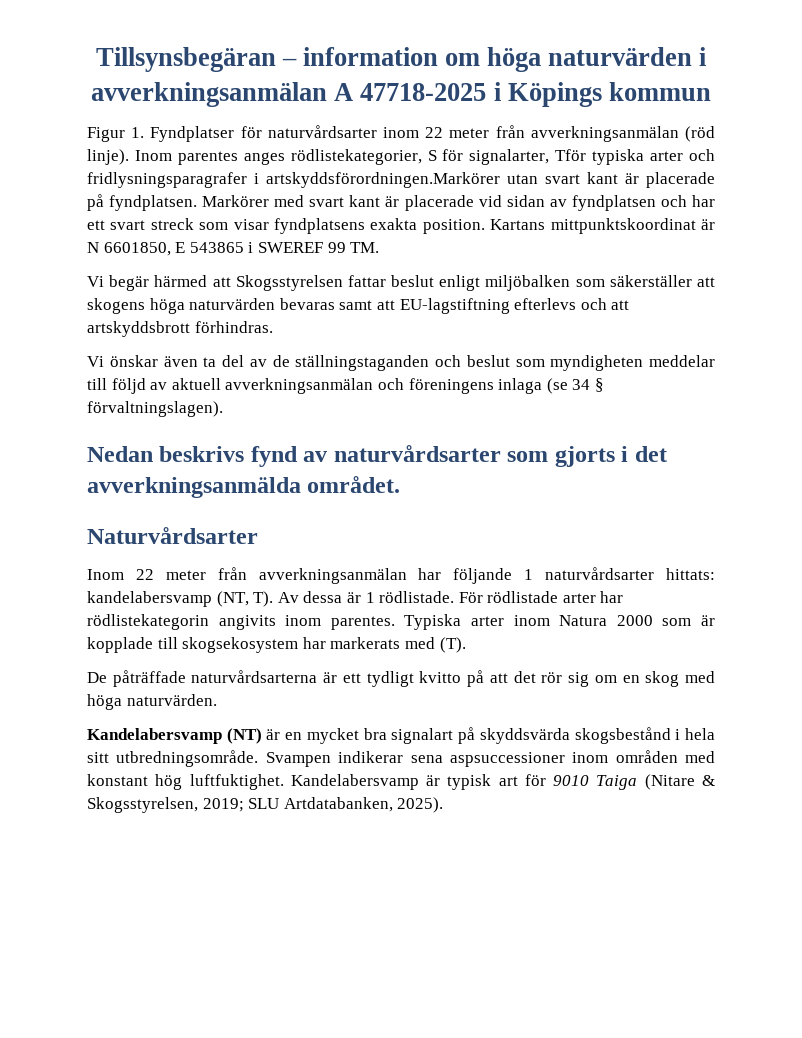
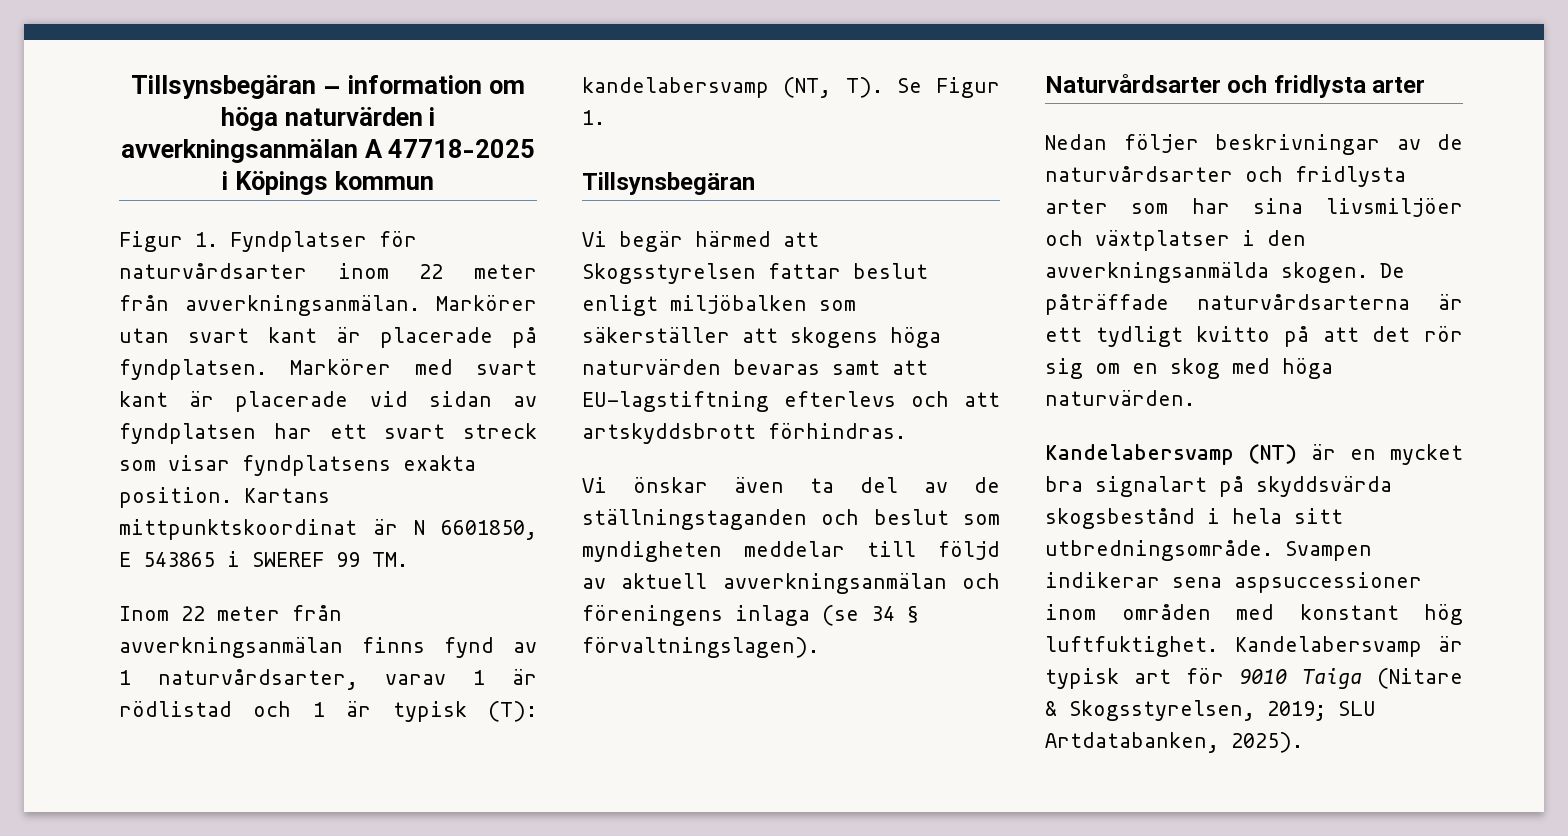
- Figur 1. Fyndplatser för naturvårdsarter inom 22 meter från avverkningsanmälan (röd linje). Inom parentes anges rödlistekategorier, S för signalarter, Tför typiska arter och fridlysningsparagrafer i artskyddsförordningen.Markörer utan svart kant är placerade på fyndplatsen.
+ Figur 1. Fyndplatser för naturvårdsarter inom 22 meter från avverkningsanmälan. Markörer utan svart kant är placerade på fyndplatsen.
- Markörer med svart kant är placerade vid sidan av fyndplatsen och har ett svart streck som visar fyndplatsens exakta position.
+ Markörer med svart kant är placerade vid sidan av fyndplatsen har ett svart streck som visar fyndplatsens exakta position.
+ Inom 22 meter från avverkningsanmälan finns fynd av 1 naturvårdsarter, varav 1 är rödlistad och 1 är typisk (T): kandelabersvamp (NT, T). Se Figur 1.
+ Tillsynsbegäran
- Nedan beskrivs fynd av naturvårdsarter som gjorts i det avverkningsanmälda området.
- Naturvårdsarter
- Inom 22 meter från avverkningsanmälan har följande 1 naturvårdsarter hittats: kandelabersvamp (NT, T). Av dessa är 1 rödlistade. För rödlistade arter har rödlistekategorin angivits inom parentes. Typiska arter inom Natura 2000 som är kopplade till skogsekosystem har markerats med (T).
- De påträffade naturvårdsarterna är ett tydligt kvitto på att det rör sig om en skog med höga naturvärden.
+ Naturvårdsarter och fridlysta arter
+ Nedan följer beskrivningar av de naturvårdsarter och fridlysta arter som har sina livsmiljöer och växtplatser i den avverkningsanmälda skogen. De påträffade naturvårdsarterna är ett tydligt kvitto på att det rör sig om en skog med höga naturvärden.

